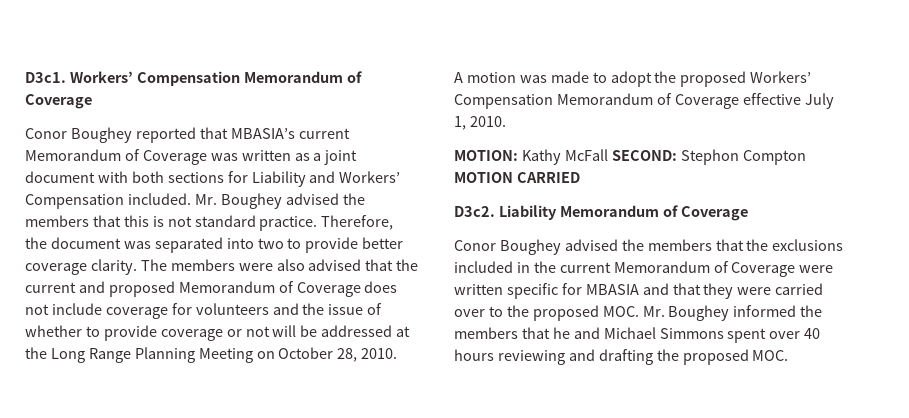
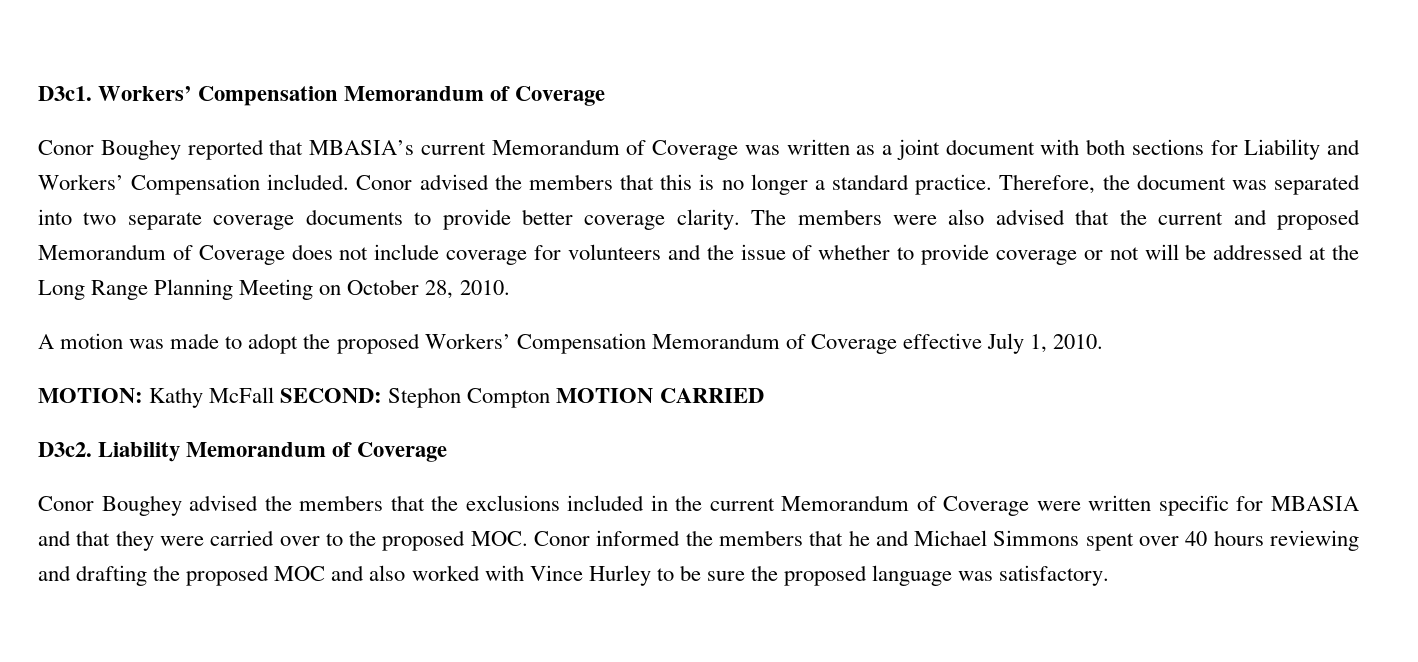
- Mr. Boughey advised the members that this is not standard practice.
+ Conor advised the members that this is no longer a standard practice.
- Therefore, the document was separated into two to provide better coverage clarity.
+ Therefore, the document was separated into two separate coverage documents to provide better coverage clarity.
- Conor Boughey advised the members that the exclusions included in the current Memorandum of Coverage were written specific for MBASIA and that they were carried over to the proposed MOC. Mr. Boughey informed the members that he and Michael Simmons spent over 40 hours reviewing and drafting the proposed MOC.
+ Conor Boughey advised the members that the exclusions included in the current Memorandum of Coverage were written specific for MBASIA and that they were carried over to the proposed MOC. Conor informed the members that he and Michael Simmons spent over 40 hours reviewing and drafting the proposed MOC and also worked with Vince Hurley to be sure the proposed language was satisfactory.

